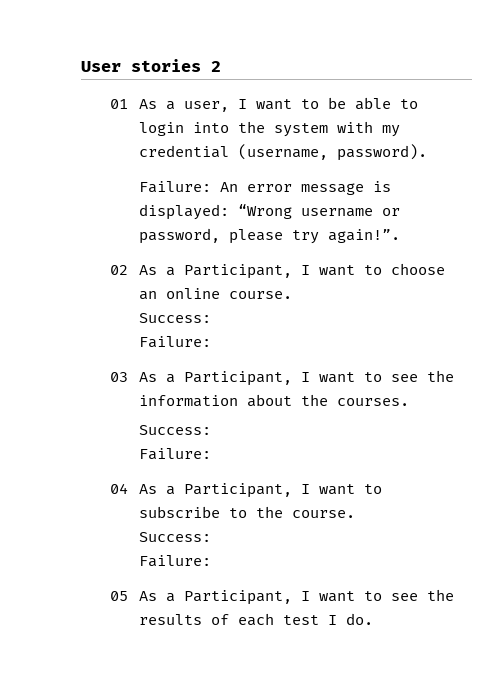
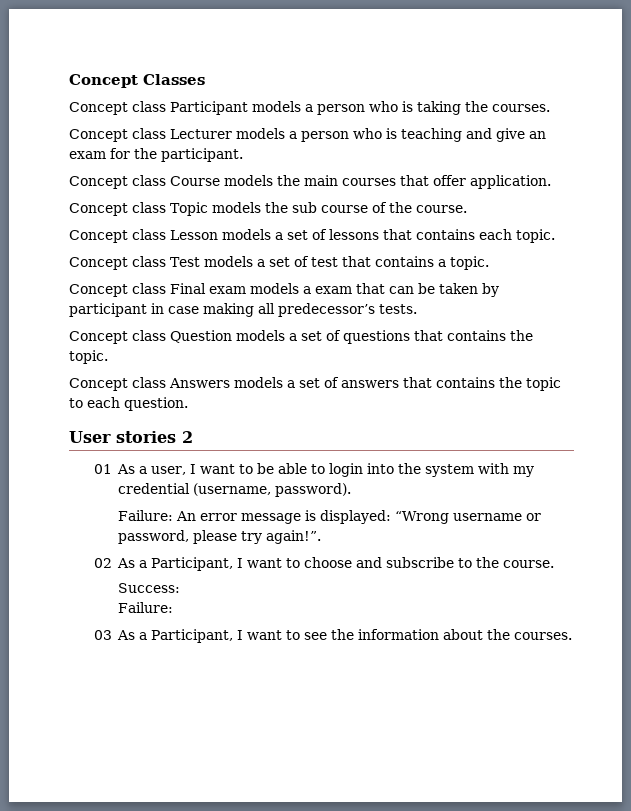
+ Concept Classes
+ Concept class Participant models a person who is taking the courses.
+ Concept class Lecturer models a person who is teaching and give an exam for the participant.
+ Concept class Course models the main courses that offer application.
+ Concept class Topic models the sub course of the course.
+ Concept class Lesson models a set of lessons that contains each topic.
+ Concept class Test models a set of test that contains a topic.
+ Concept class Final exam models a exam that can be taken by participant in case making all predecessor’s tests.
+ Concept class Question models a set of questions that contains the topic.
+ Concept class Answers models a set of answers that contains the topic to each question.
- 02 As a Participant, I want to choose an online course.
+ 02 As a Participant, I want to choose and subscribe to the course.
  03 As a Participant, I want to see the information about the courses.
- Success:
- Failure:
- 04 As a Participant, I want to subscribe to the course.
- Success:
- Failure:
- 05 As a Participant, I want to see the results of each test I do.

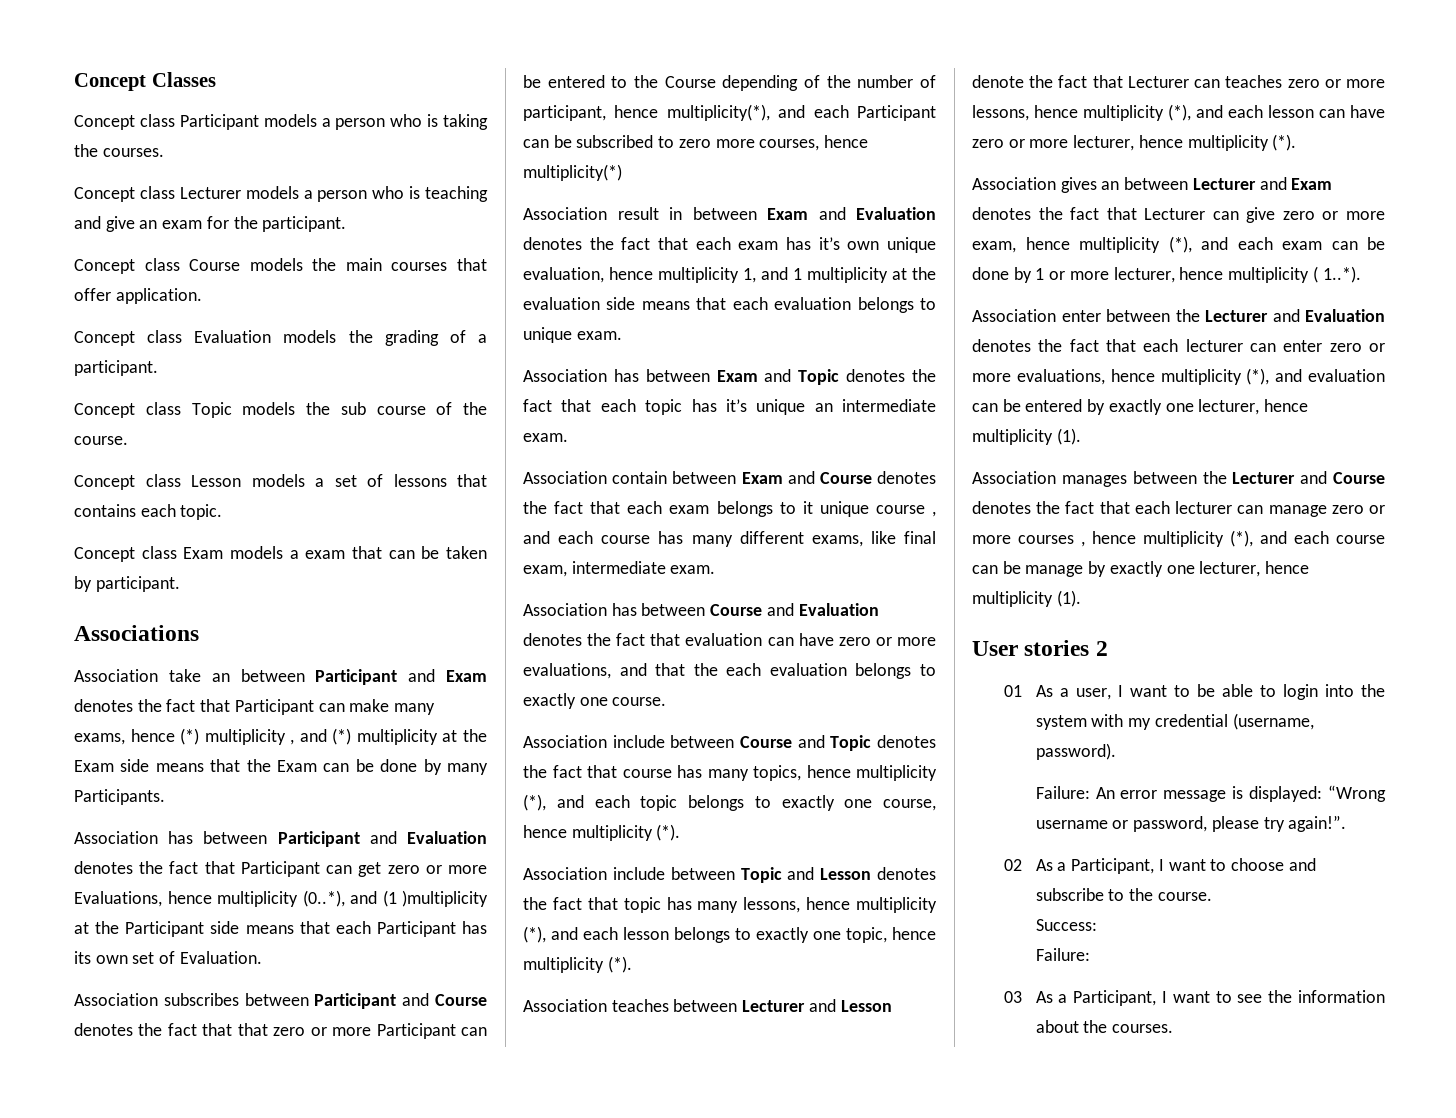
+ Concept class Evaluation models the grading of a participant.
- Concept class Test models a set of test that contains a topic.
- Concept class Final exam models a exam that can be taken by participant in case making all predecessor’s tests.
- Concept class Question models a set of questions that contains the topic.
- Concept class Answers models a set of answers that contains the topic to each question.
+ Concept class Exam models a exam that can be taken by participant.
+ Associations
+ Association take an between Participant and Exam denotes the fact that Participant can make many exams, hence (*) multiplicity , and (*) multiplicity at the Exam side means that the Exam can be done by many Participants.
+ Association has between Participant and Evaluation denotes the fact that Participant can get zero or more Evaluations, hence multiplicity (0..*), and (1 )multiplicity at the Participant side means that each Participant has its own set of Evaluation.
+ Association subscribes between Participant and Course denotes the fact that that zero or more Participant can be entered to the Course depending of the number of participant, hence multiplicity(*), and each Participant can be subscribed to zero more courses, hence multiplicity(*)
+ Association result in between Exam and Evaluation denotes the fact that each exam has it’s own unique evaluation, hence multiplicity 1, and 1 multiplicity at the evaluation side means that each evaluation belongs to unique exam.
+ Association has between Exam and Topic denotes the fact that each topic has it’s unique an intermediate exam.
+ Association contain between Exam and Course denotes the fact that each exam belongs to it unique course , and each course has many different exams, like final exam, intermediate exam.
+ Association has between Course and Evaluation denotes the fact that evaluation can have zero or more evaluations, and that the each evaluation belongs to exactly one course.
+ Association include between Course and Topic denotes the fact that course has many topics, hence multiplicity (*), and each topic belongs to exactly one course, hence multiplicity (*).
+ Association include between Topic and Lesson denotes the fact that topic has many lessons, hence multiplicity (*), and each lesson belongs to exactly one topic, hence multiplicity (*).
+ Association teaches between Lecturer and Lesson denote the fact that Lecturer can teaches zero or more lessons, hence multiplicity (*), and each lesson can have zero or more lecturer, hence multiplicity (*).
+ Association gives an between Lecturer and Exam denotes the fact that Lecturer can give zero or more exam, hence multiplicity (*), and each exam can be done by 1 or more lecturer, hence multiplicity ( 1..*).
+ Association enter between the Lecturer and Evaluation denotes the fact that each lecturer can enter zero or more evaluations, hence multiplicity (*), and evaluation can be entered by exactly one lecturer, hence multiplicity (1).
+ Association manages between the Lecturer and Course denotes the fact that each lecturer can manage zero or more courses , hence multiplicity (*), and each course can be manage by exactly one lecturer, hence multiplicity (1).

